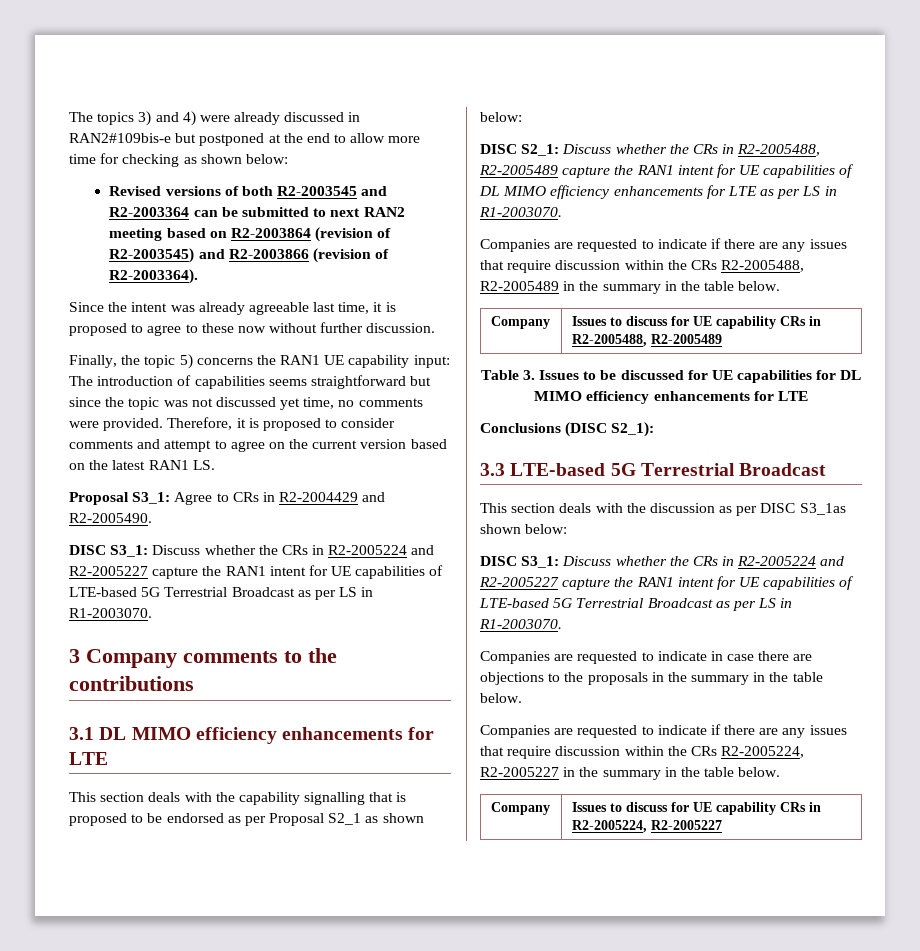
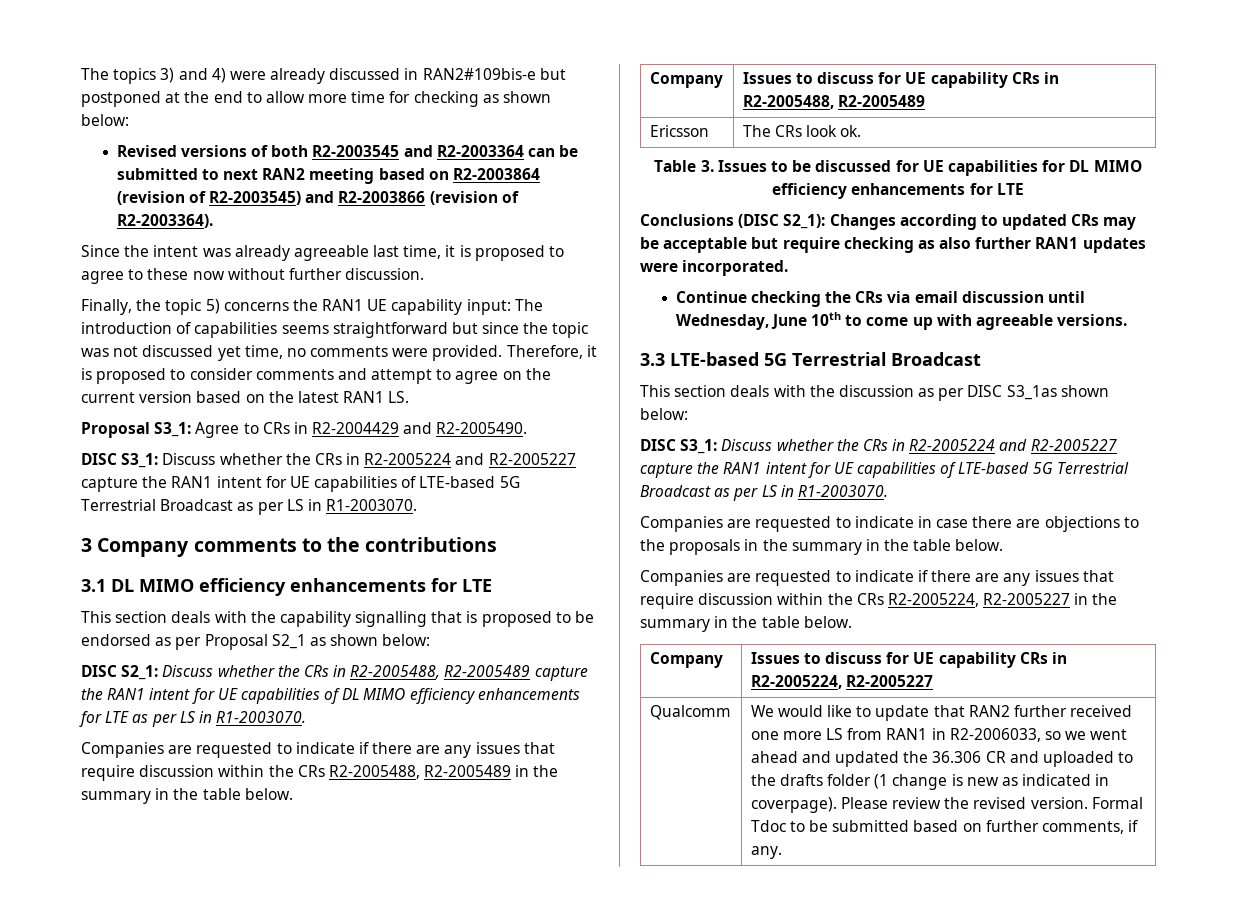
+ Ericsson | The CRs look ok.
- Conclusions (DISC S2_1):
+ Conclusions (DISC S2_1): Changes according to updated CRs may be acceptable but require checking as also further RAN1 updates were incorporated.
+ Continue checking the CRs via email discussion until Wednesday, June 10th to come up with agreeable versions.
+ Qualcomm | We would like to update that RAN2 further received one more LS from RAN1 in R2-2006033, so we went ahead and updated the 36.306 CR and uploaded to the drafts folder (1 change is new as indicated in coverpage). Please review the revised version. Formal Tdoc to be submitted based on further comments, if any.

